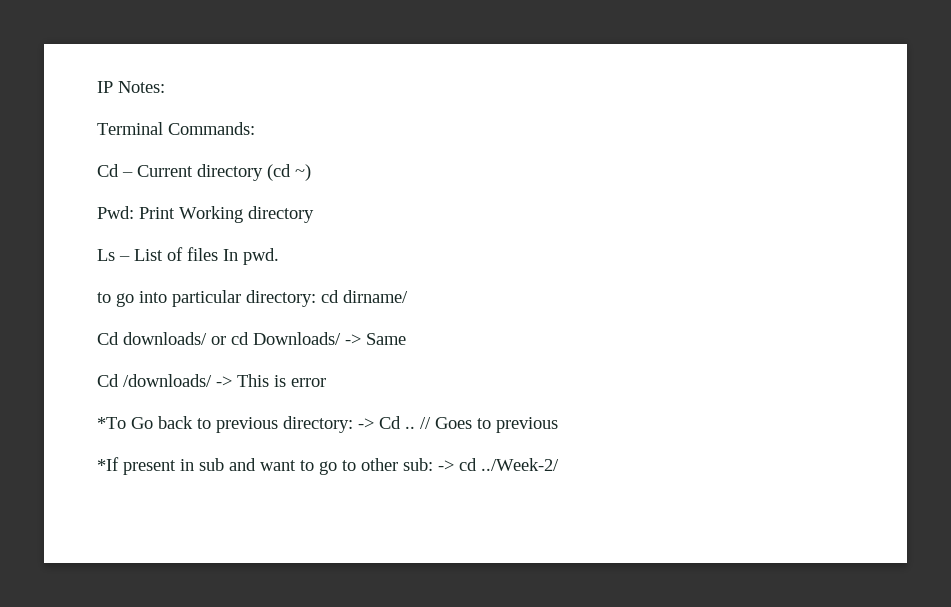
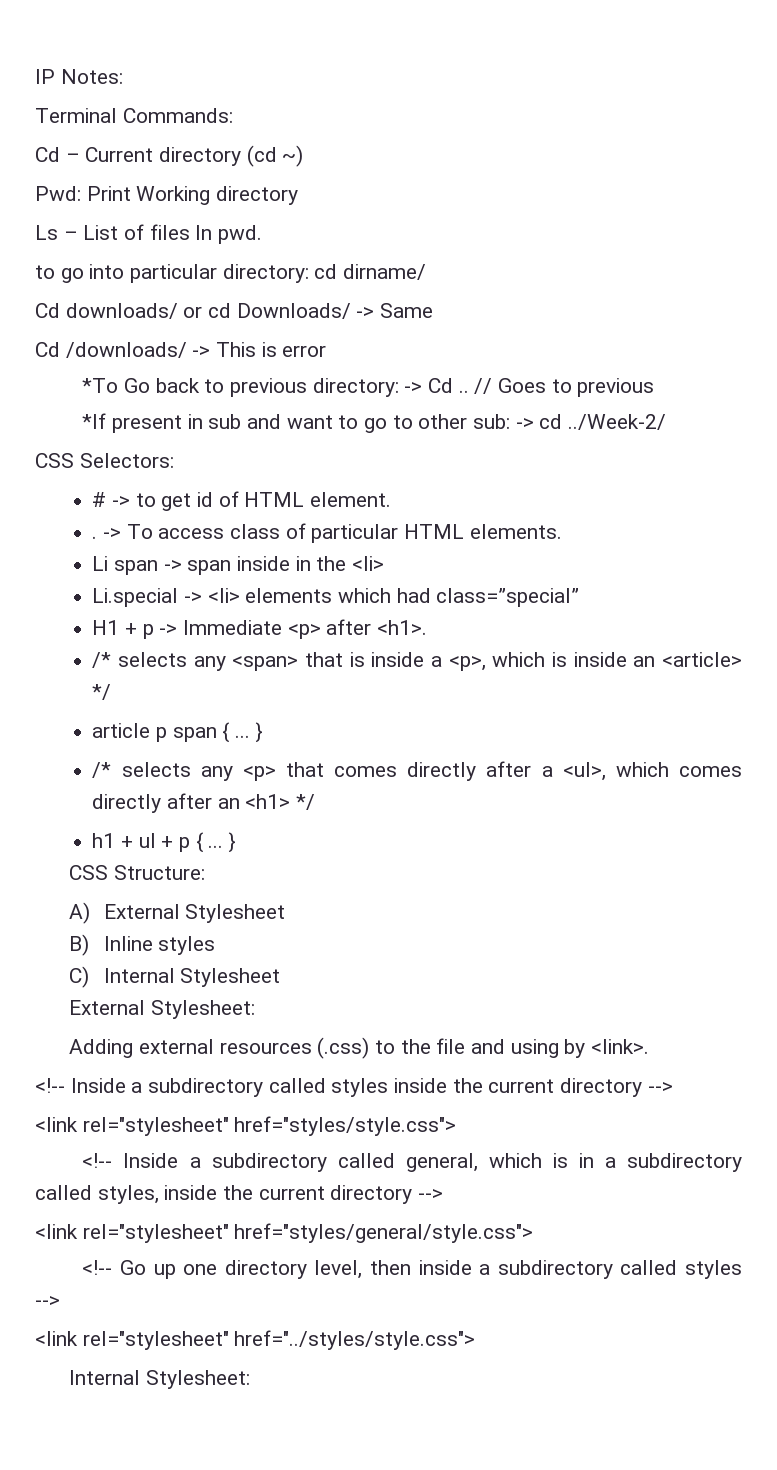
+ CSS Selectors:
+ # -> to get id of HTML element.
+ . -> To access class of particular HTML elements.
+ Li span -> span inside in the <li>
+ Li.special -> <li> elements which had class=”special”
+ H1 + p -> Immediate <p> after <h1>.
+ /* selects any <span> that is inside a <p>, which is inside an <article> */
+ article p span { ... }
+ /* selects any <p> that comes directly after a <ul>, which comes directly after an <h1> */
+ h1 + ul + p { ... }
+ CSS Structure:
+ A) External Stylesheet
+ B) Inline styles
+ C) Internal Stylesheet
+ External Stylesheet:
+ Adding external resources (.css) to the file and using by <link>.
+ <!-- Inside a subdirectory called styles inside the current directory -->
+ <link rel="stylesheet" href="styles/style.css">
+ <!-- Inside a subdirectory called general, which is in a subdirectory called styles, inside the current directory -->
+ <link rel="stylesheet" href="styles/general/style.css">
+ <!-- Go up one directory level, then inside a subdirectory called styles -->
+ <link rel="stylesheet" href="../styles/style.css">
+ Internal Stylesheet:

